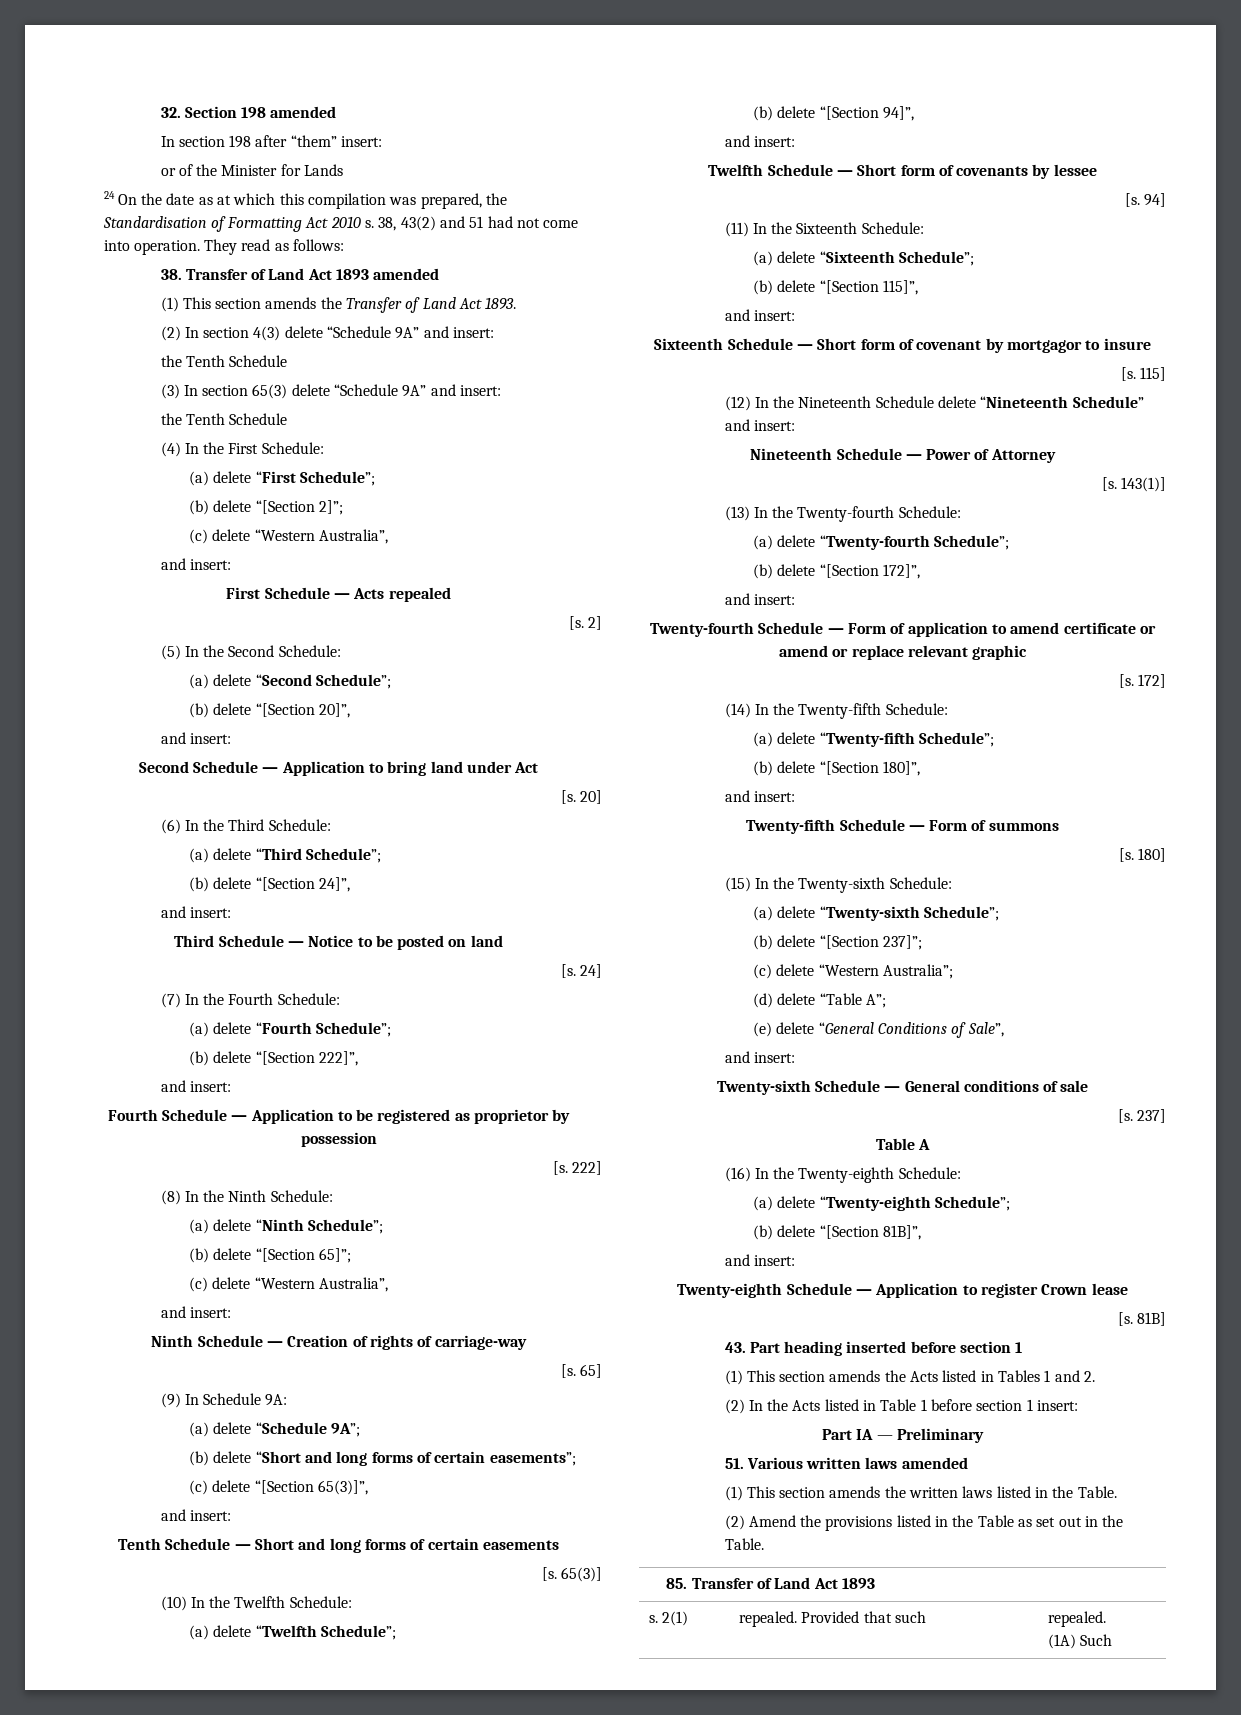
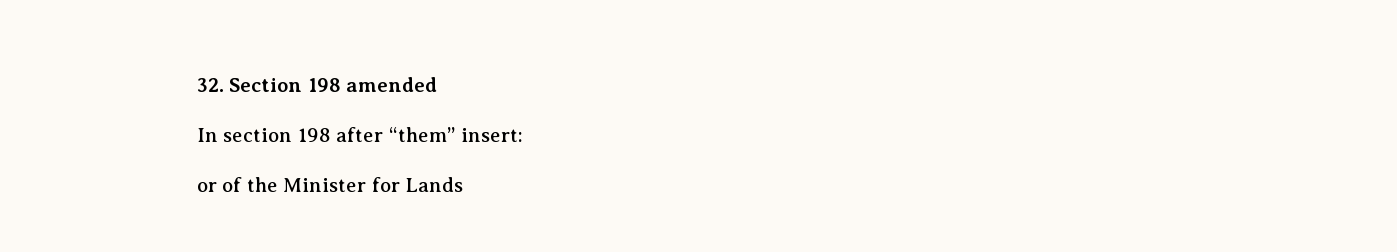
- 24 On the date as at which this compilation was prepared, the Standardisation of Formatting Act 2010 s. 38, 43(2) and 51 had not come into operation. They read as follows:
- 38. Transfer of Land Act 1893 amended
- (1) This section amends the Transfer of Land Act 1893.
- (2) In section 4(3) delete “Schedule 9A” and insert:
- the Tenth Schedule
- (3) In section 65(3) delete “Schedule 9A” and insert:
- the Tenth Schedule
- (4) In the First Schedule:
- (a) delete “First Schedule”;
- (b) delete “[Section 2]”;
- (c) delete “Western Australia”,
- and insert:
- First Schedule — Acts repealed
- [s. 2]
- (5) In the Second Schedule:
- (a) delete “Second Schedule”;
- (b) delete “[Section 20]”,
- and insert:
- Second Schedule — Application to bring land under Act
- [s. 20]
- (6) In the Third Schedule:
- (a) delete “Third Schedule”;
- (b) delete “[Section 24]”,
- and insert:
- Third Schedule — Notice to be posted on land
- [s. 24]
- (7) In the Fourth Schedule:
- (a) delete “Fourth Schedule”;
- (b) delete “[Section 222]”,
- and insert:
- Fourth Schedule — Application to be registered as proprietor by possession
- [s. 222]
- (8) In the Ninth Schedule:
- (a) delete “Ninth Schedule”;
- (b) delete “[Section 65]”;
- (c) delete “Western Australia”,
- and insert:
- Ninth Schedule — Creation of rights of carriage-way
- [s. 65]
- (9) In Schedule 9A:
- (a) delete “Schedule 9A”;
- (b) delete “Short and long forms of certain easements”;
- (c) delete “[Section 65(3)]”,
- and insert:
- Tenth Schedule — Short and long forms of certain easements
- [s. 65(3)]
- (10) In the Twelfth Schedule:
- (a) delete “Twelfth Schedule”;
- (b) delete “[Section 94]”,
- and insert:
- Twelfth Schedule — Short form of covenants by lessee
- [s. 94]
- (11) In the Sixteenth Schedule:
- (a) delete “Sixteenth Schedule”;
- (b) delete “[Section 115]”,
- and insert:
- Sixteenth Schedule — Short form of covenant by mortgagor to insure
- [s. 115]
- (12) In the Nineteenth Schedule delete “Nineteenth Schedule” and insert:
- Nineteenth Schedule — Power of Attorney
- [s. 143(1)]
- (13) In the Twenty-fourth Schedule:
- (a) delete “Twenty-fourth Schedule”;
- (b) delete “[Section 172]”,
- and insert:
- Twenty-fourth Schedule — Form of application to amend certificate or amend or replace relevant graphic
- [s. 172]
- (14) In the Twenty-fifth Schedule:
- (a) delete “Twenty-fifth Schedule”;
- (b) delete “[Section 180]”,
- and insert:
- Twenty-fifth Schedule — Form of summons
- [s. 180]
- (15) In the Twenty-sixth Schedule:
- (a) delete “Twenty-sixth Schedule”;
- (b) delete “[Section 237]”;
- (c) delete “Western Australia”;
- (d) delete “Table A”;
- (e) delete “General Conditions of Sale”,
- and insert:
- Twenty-sixth Schedule — General conditions of sale
- [s. 237]
- Table A
- (16) In the Twenty-eighth Schedule:
- (a) delete “Twenty-eighth Schedule”;
- (b) delete “[Section 81B]”,
- and insert:
- Twenty-eighth Schedule — Application to register Crown lease
- [s. 81B]
- 43. Part heading inserted before section 1
- (1) This section amends the Acts listed in Tables 1 and 2.
- (2) In the Acts listed in Table 1 before section 1 insert:
- Part IA — Preliminary
- 51. Various written laws amended
- (1) This section amends the written laws listed in the Table.
- (2) Amend the provisions listed in the Table as set out in the Table.
- 85. Transfer of Land Act 1893
- s. 2(1) | repealed. Provided that such | repealed.
- (1A) Such

